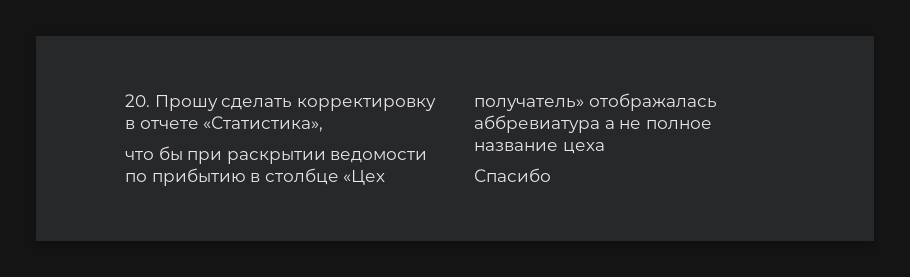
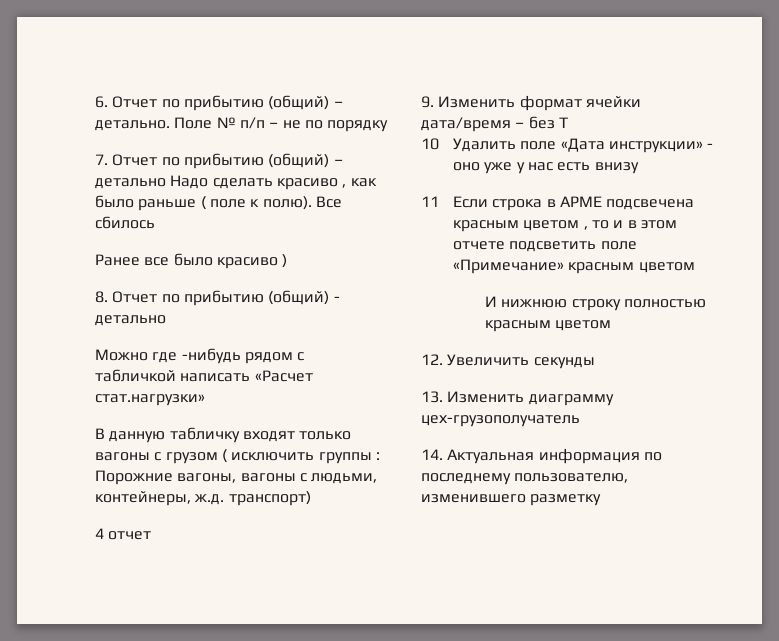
- 20. Прошу сделать корректировку в отчете «Статистика»,
- что бы при раскрытии ведомости по прибытию в столбце «Цех получатель» отображалась аббревиатура а не полное название цеха
- Спасибо
+ 6. Отчет по прибытию (общий) – детально. Поле № п/п – не по порядку
+ 7. Отчет по прибытию (общий) – детально Надо сделать красиво , как было раньше ( поле к полю). Все сбилось
+ Ранее все было красиво )
+ 8. Отчет по прибытию (общий) - детально
+ Можно где -нибудь рядом с табличкой написать «Расчет стат.нагрузки»
+ В данную табличку входят только вагоны с грузом ( исключить группы : Порожние вагоны, вагоны с людьми, контейнеры, ж.д. транспорт)
+ 4 отчет
+ 9. Изменить формат ячейки дата/время – без Т
+ 10 Удалить поле «Дата инструкции» - оно уже у нас есть внизу
+ 11 Если строка в АРМЕ подсвечена красным цветом , то и в этом отчете подсветить поле «Примечание» красным цветом
+ И нижнюю строку полностью красным цветом
+ 12. Увеличить секунды
+ 13. Изменить диаграмму цех-грузополучатель
+ 14. Актуальная информация по последнему пользователю, изменившего разметку

